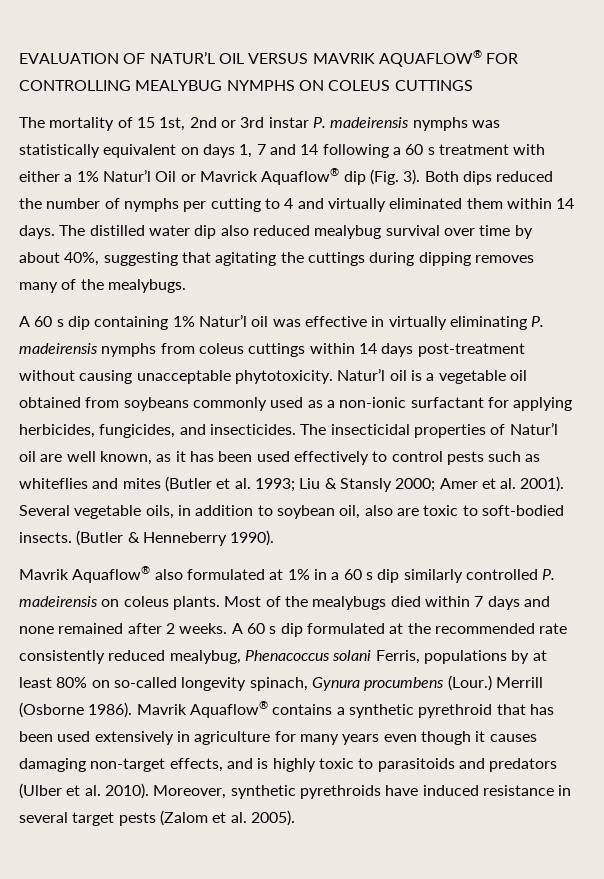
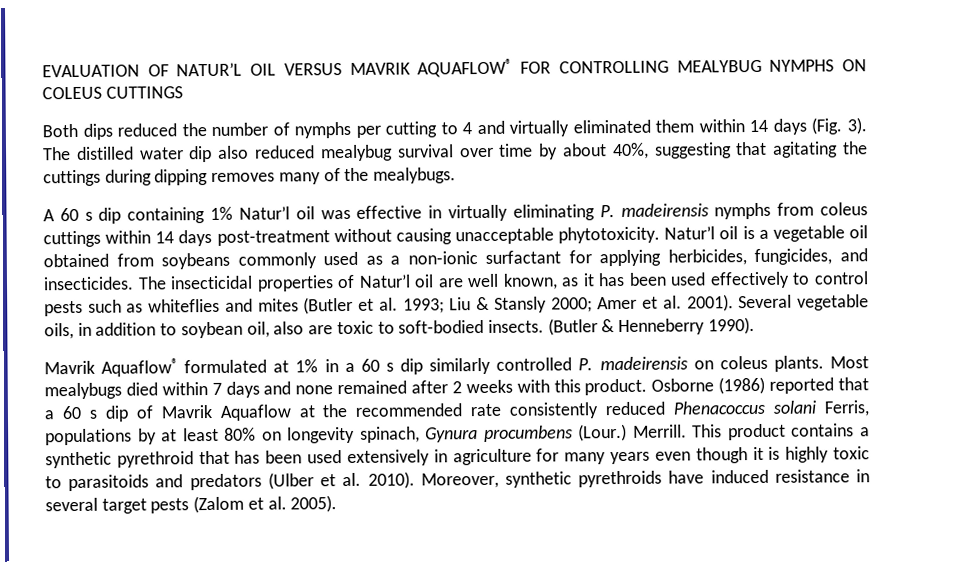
- The mortality of 15 1st, 2nd or 3rd instar P. madeirensis nymphs was statistically equivalent on days 1, 7 and 14 following a 60 s treatment with either a 1% Natur’l Oil or Mavrick Aquaflow® dip (Fig. 3). Both dips reduced the number of nymphs per cutting to 4 and virtually eliminated them within 14 days.
+ Both dips reduced the number of nymphs per cutting to 4 and virtually eliminated them within 14 days (Fig. 3).
- Mavrik Aquaflow® also formulated at 1% in a 60 s dip similarly controlled P. madeirensis on coleus plants.
+ Mavrik Aquaflow® formulated at 1% in a 60 s dip similarly controlled P. madeirensis on coleus plants.
- Most of the mealybugs died within 7 days and none remained after 2 weeks. A 60 s dip formulated at the recommended rate consistently reduced mealybug, Phenacoccus solani Ferris, populations by at least 80% on so-called longevity spinach, Gynura procumbens (Lour.)
+ Most mealybugs died within 7 days and none remained after 2 weeks with this product. Osborne (1986) reported that a 60 s dip of Mavrik Aquaflow at the recommended rate consistently reduced Phenacoccus solani Ferris, populations by at least 80% on longevity spinach, Gynura procumbens (Lour.)
- Merrill (Osborne 1986). Mavrik Aquaflow® contains a synthetic pyrethroid that has been used extensively in agriculture for many years even though it causes damaging non-target effects, and is highly toxic to parasitoids and predators (Ulber et al. 2010).
+ Merrill. This product contains a synthetic pyrethroid that has been used extensively in agriculture for many years even though it is highly toxic to parasitoids and predators (Ulber et al. 2010).

